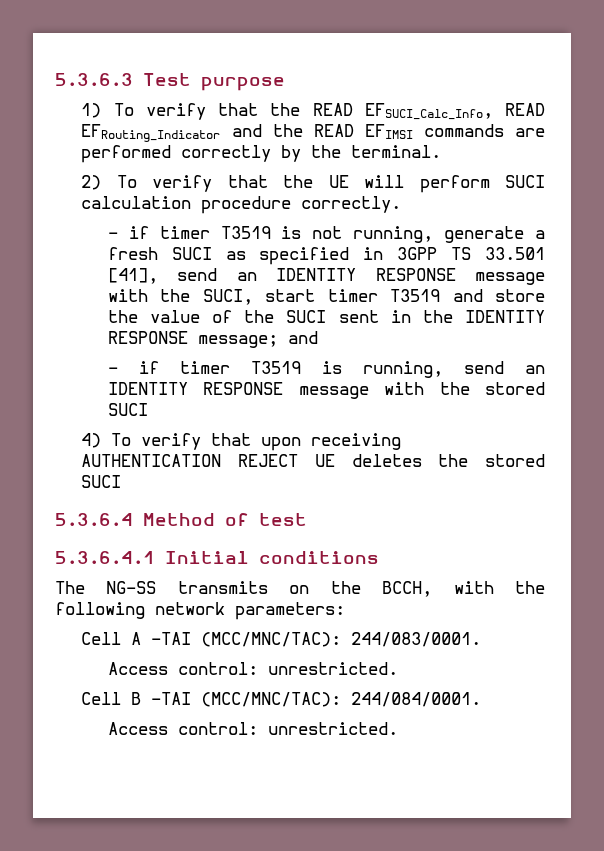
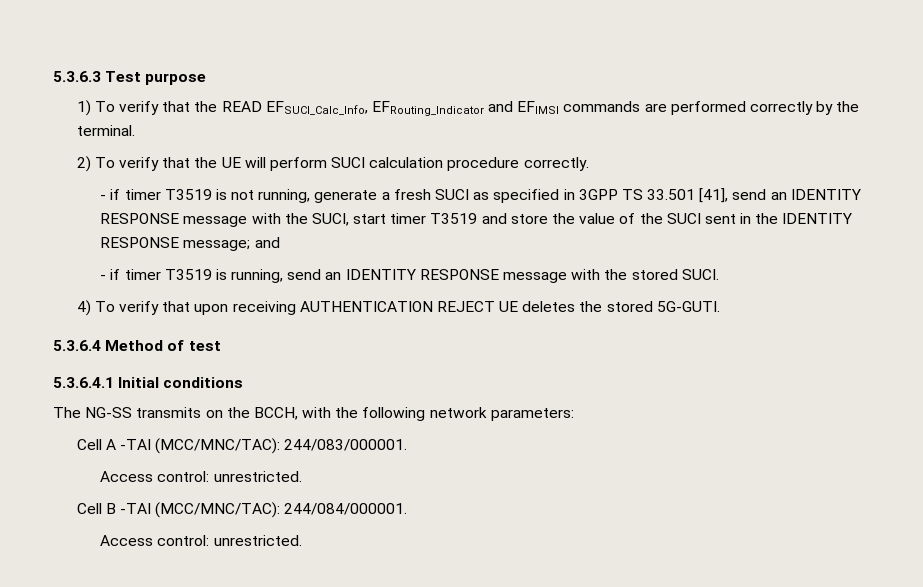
- 1) To verify that the READ EFSUCI_Calc_Info, READ EFRouting_Indicator and the READ EFIMSI commands are performed correctly by the terminal.
+ 1) To verify that the READ EFSUCI_Calc_Info, EFRouting_Indicator and EFIMSI commands are performed correctly by the terminal.
- - if timer T3519 is running, send an IDENTITY RESPONSE message with the stored SUCI
+ - if timer T3519 is running, send an IDENTITY RESPONSE message with the stored SUCI.
- 4) To verify that upon receiving AUTHENTICATION REJECT UE deletes the stored SUCI
+ 4) To verify that upon receiving AUTHENTICATION REJECT UE deletes the stored 5G-GUTI.
- Cell A -TAI (MCC/MNC/TAC): 244/083/0001.
+ Cell A -TAI (MCC/MNC/TAC): 244/083/000001.
- Cell B -TAI (MCC/MNC/TAC): 244/084/0001.
+ Cell B -TAI (MCC/MNC/TAC): 244/084/000001.

